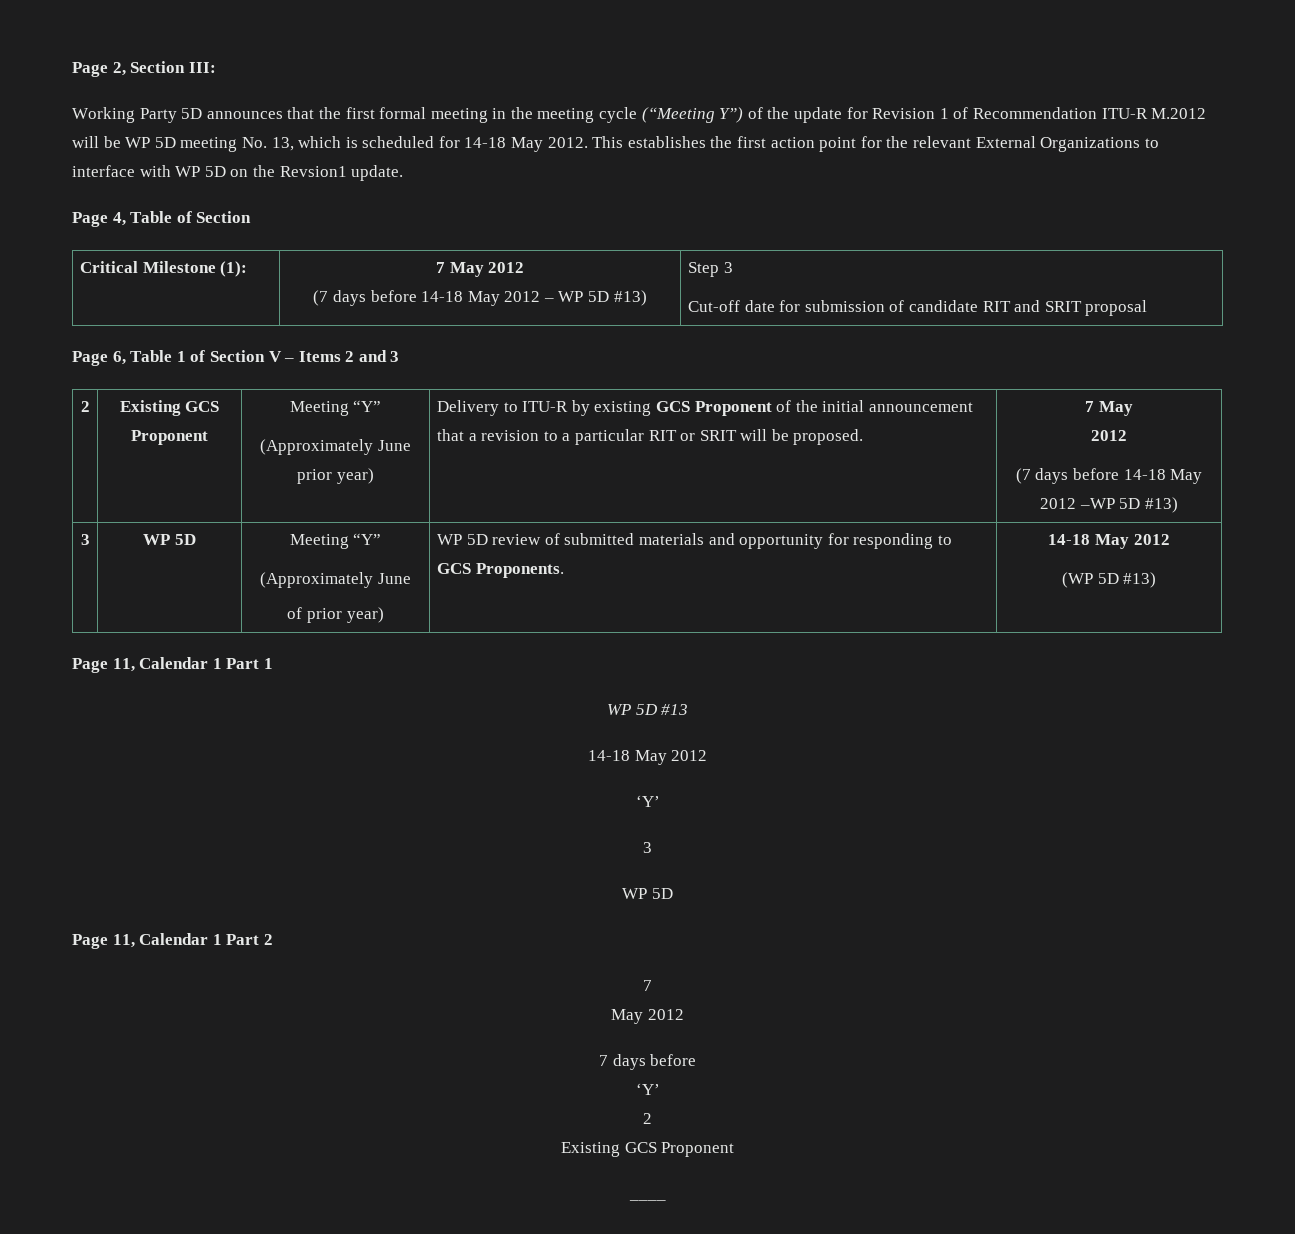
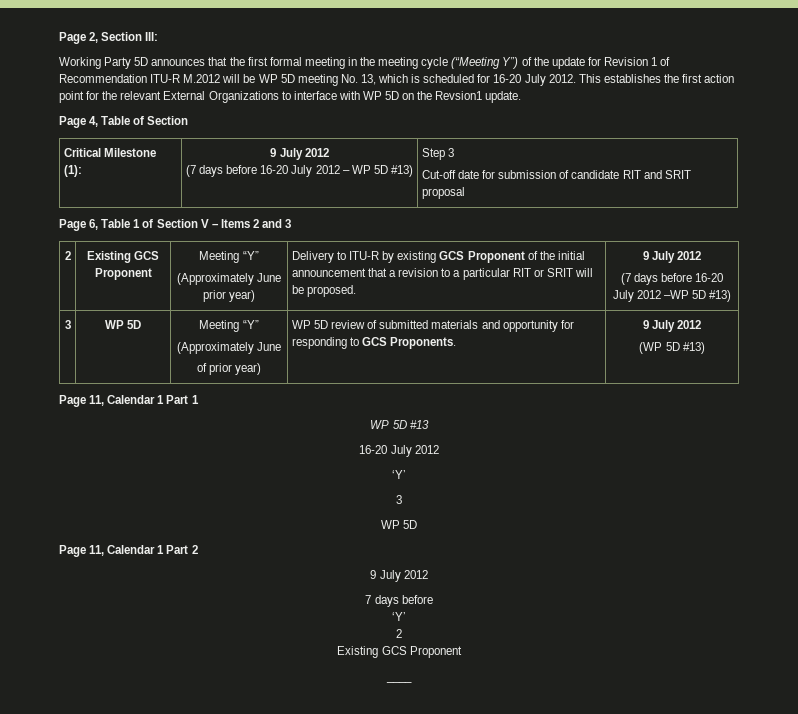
- Working Party 5D announces that the first formal meeting in the meeting cycle (“Meeting Y”) of the update for Revision 1 of Recommendation ITU-R M.2012 will be WP 5D meeting No. 13, which is scheduled for 14-18 May 2012.
+ Working Party 5D announces that the first formal meeting in the meeting cycle (“Meeting Y”) of the update for Revision 1 of Recommendation ITU-R M.2012 will be WP 5D meeting No. 13, which is scheduled for 16-20 July 2012.
- Critical Milestone (1): | 7 May 2012
- (7 days before 14-18 May 2012 – WP 5D #13) | Step 3
+ Critical Milestone (1): | 9 July 2012
+ (7 days before 16-20 July 2012 – WP 5D #13) | Step 3
- Delivery to ITU-R by existing GCS Proponent of the initial announcement that a revision to a particular RIT or SRIT will be proposed. | 7 May
- 2012
- (7 days before 14-18 May 2012 –WP 5D #13)
+ Delivery to ITU-R by existing GCS Proponent of the initial announcement that a revision to a particular RIT or SRIT will be proposed. | 9 July 2012
+ (7 days before 16-20 July 2012 –WP 5D #13)
  3 | WP 5D | Meeting “Y”
  (Approximately June
- of prior year) | WP 5D review of submitted materials and opportunity for responding to GCS Proponents. | 14-18 May 2012
+ of prior year) | WP 5D review of submitted materials and opportunity for responding to GCS Proponents. | 9 July 2012
  WP 5D #13
- 14-18 May 2012
+ 16-20 July 2012
  Page 11, Calendar 1 Part 2
- 7
- May 2012
+ 9 July 2012

